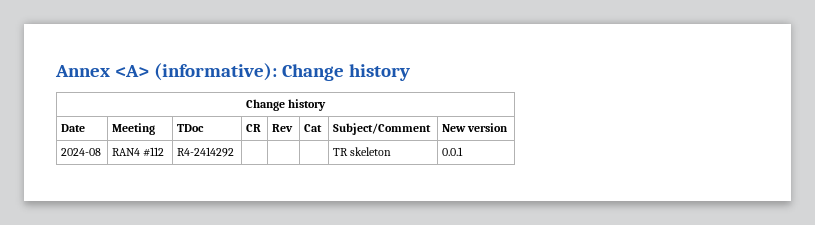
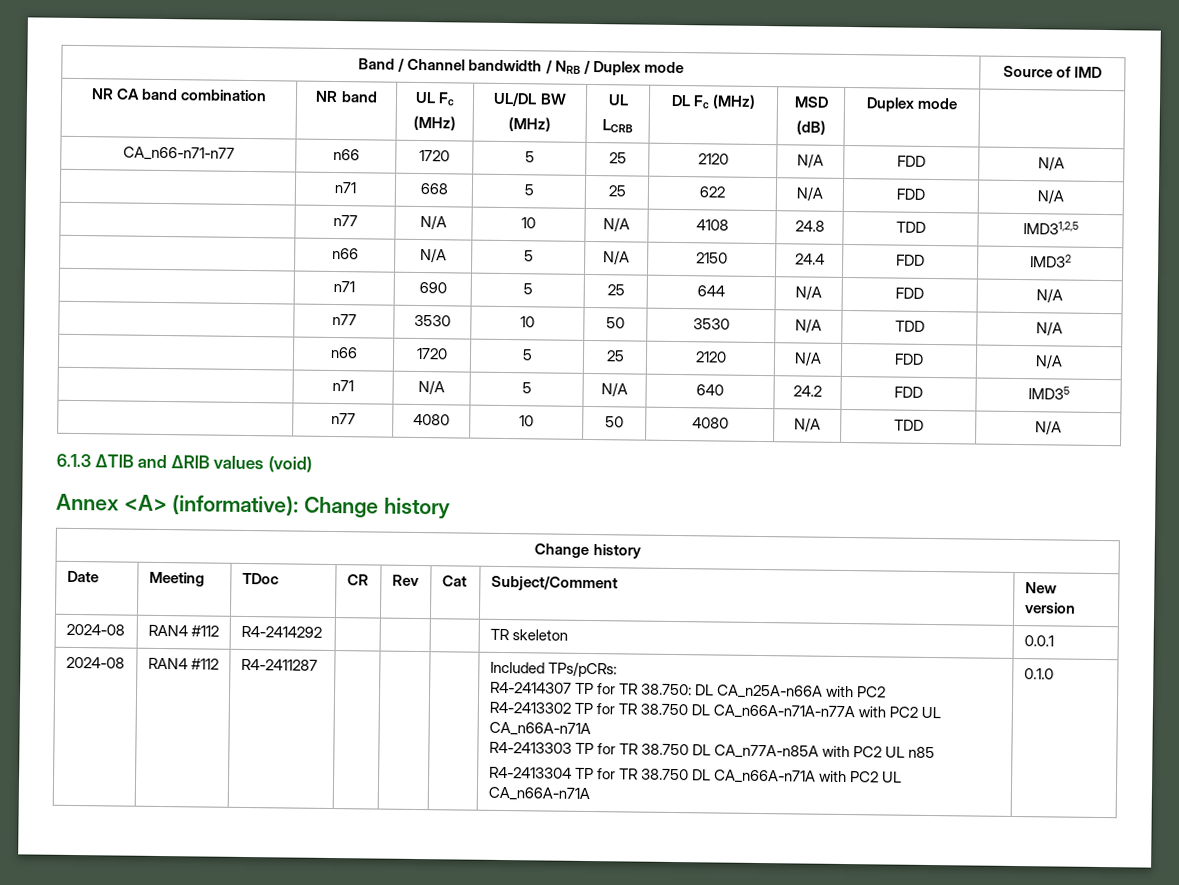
+ Band / Channel bandwidth / NRB / Duplex mode | Source of IMD
+ NR CA band combination | NR band | UL Fc
+ (MHz) | UL/DL BW
+ (MHz) | UL
+ LCRB | DL Fc (MHz) | MSD
+ (dB) | Duplex mode |
+ CA_n66-n71-n77 | n66 | 1720 | 5 | 25 | 2120 | N/A | FDD | N/A
+ | n71 | 668 | 5 | 25 | 622 | N/A | FDD | N/A
+ | n77 | N/A | 10 | N/A | 4108 | 24.8 | TDD | IMD31,2,5
+ | n66 | N/A | 5 | N/A | 2150 | 24.4 | FDD | IMD32
+ | n71 | 690 | 5 | 25 | 644 | N/A | FDD | N/A
+ | n77 | 3530 | 10 | 50 | 3530 | N/A | TDD | N/A
+ | n66 | 1720 | 5 | 25 | 2120 | N/A | FDD | N/A
+ | n71 | N/A | 5 | N/A | 640 | 24.2 | FDD | IMD35
+ | n77 | 4080 | 10 | 50 | 4080 | N/A | TDD | N/A
+ 6.1.3 ∆TIB and ∆RIB values (void)
+ 2024-08 | RAN4 #112 | R4-2411287 | | | | Included TPs/pCRs:
+ R4-2414307 TP for TR 38.750: DL CA_n25A-n66A with PC2
+ R4-2413302 TP for TR 38.750 DL CA_n66A-n71A-n77A with PC2 UL CA_n66A-n71A
+ R4-2413303 TP for TR 38.750 DL CA_n77A-n85A with PC2 UL n85
+ R4-2413304 TP for TR 38.750 DL CA_n66A-n71A with PC2 UL CA_n66A-n71A | 0.1.0

